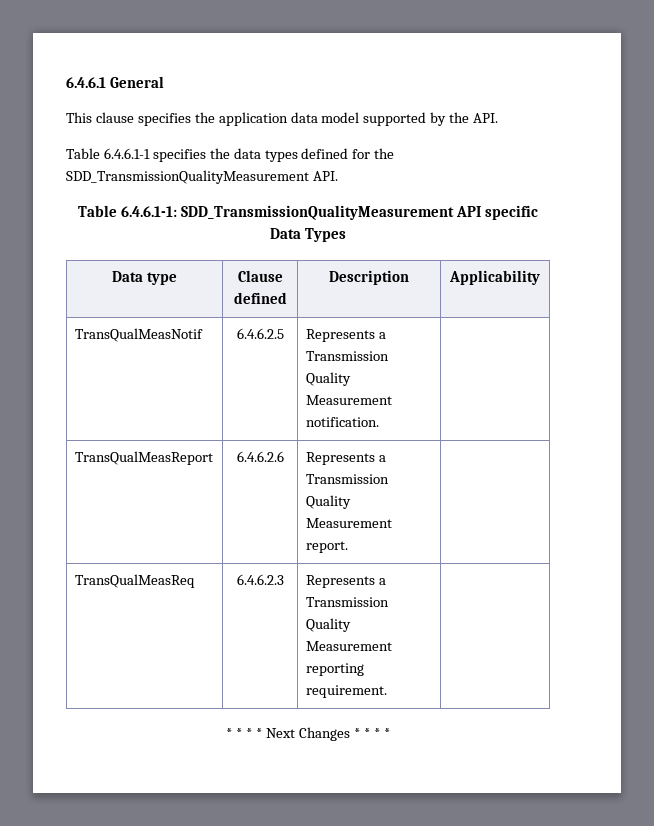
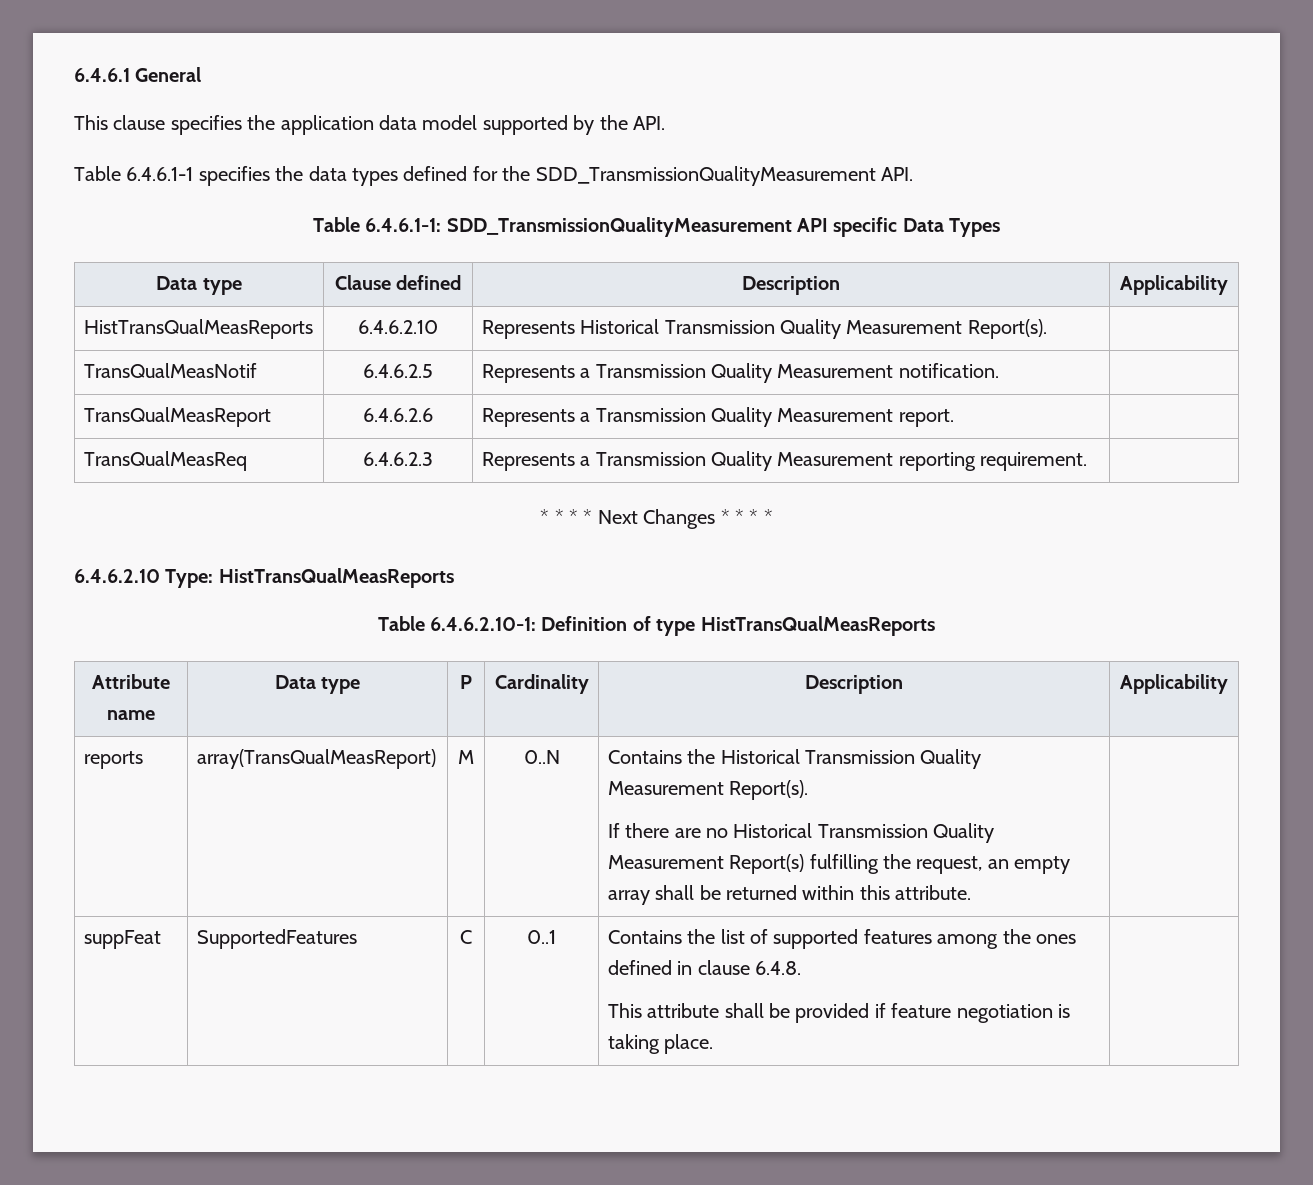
+ HistTransQualMeasReports | 6.4.6.2.10 | Represents Historical Transmission Quality Measurement Report(s). |
+ 6.4.6.2.10 Type: HistTransQualMeasReports
+ Table 6.4.6.2.10-1: Definition of type HistTransQualMeasReports
+ Attribute name | Data type | P | Cardinality | Description | Applicability
+ reports | array(TransQualMeasReport) | M | 0..N | Contains the Historical Transmission Quality Measurement Report(s).
+ If there are no Historical Transmission Quality Measurement Report(s) fulfilling the request, an empty array shall be returned within this attribute. |
+ suppFeat | SupportedFeatures | C | 0..1 | Contains the list of supported features among the ones defined in clause 6.4.8.
+ This attribute shall be provided if feature negotiation is taking place. |

